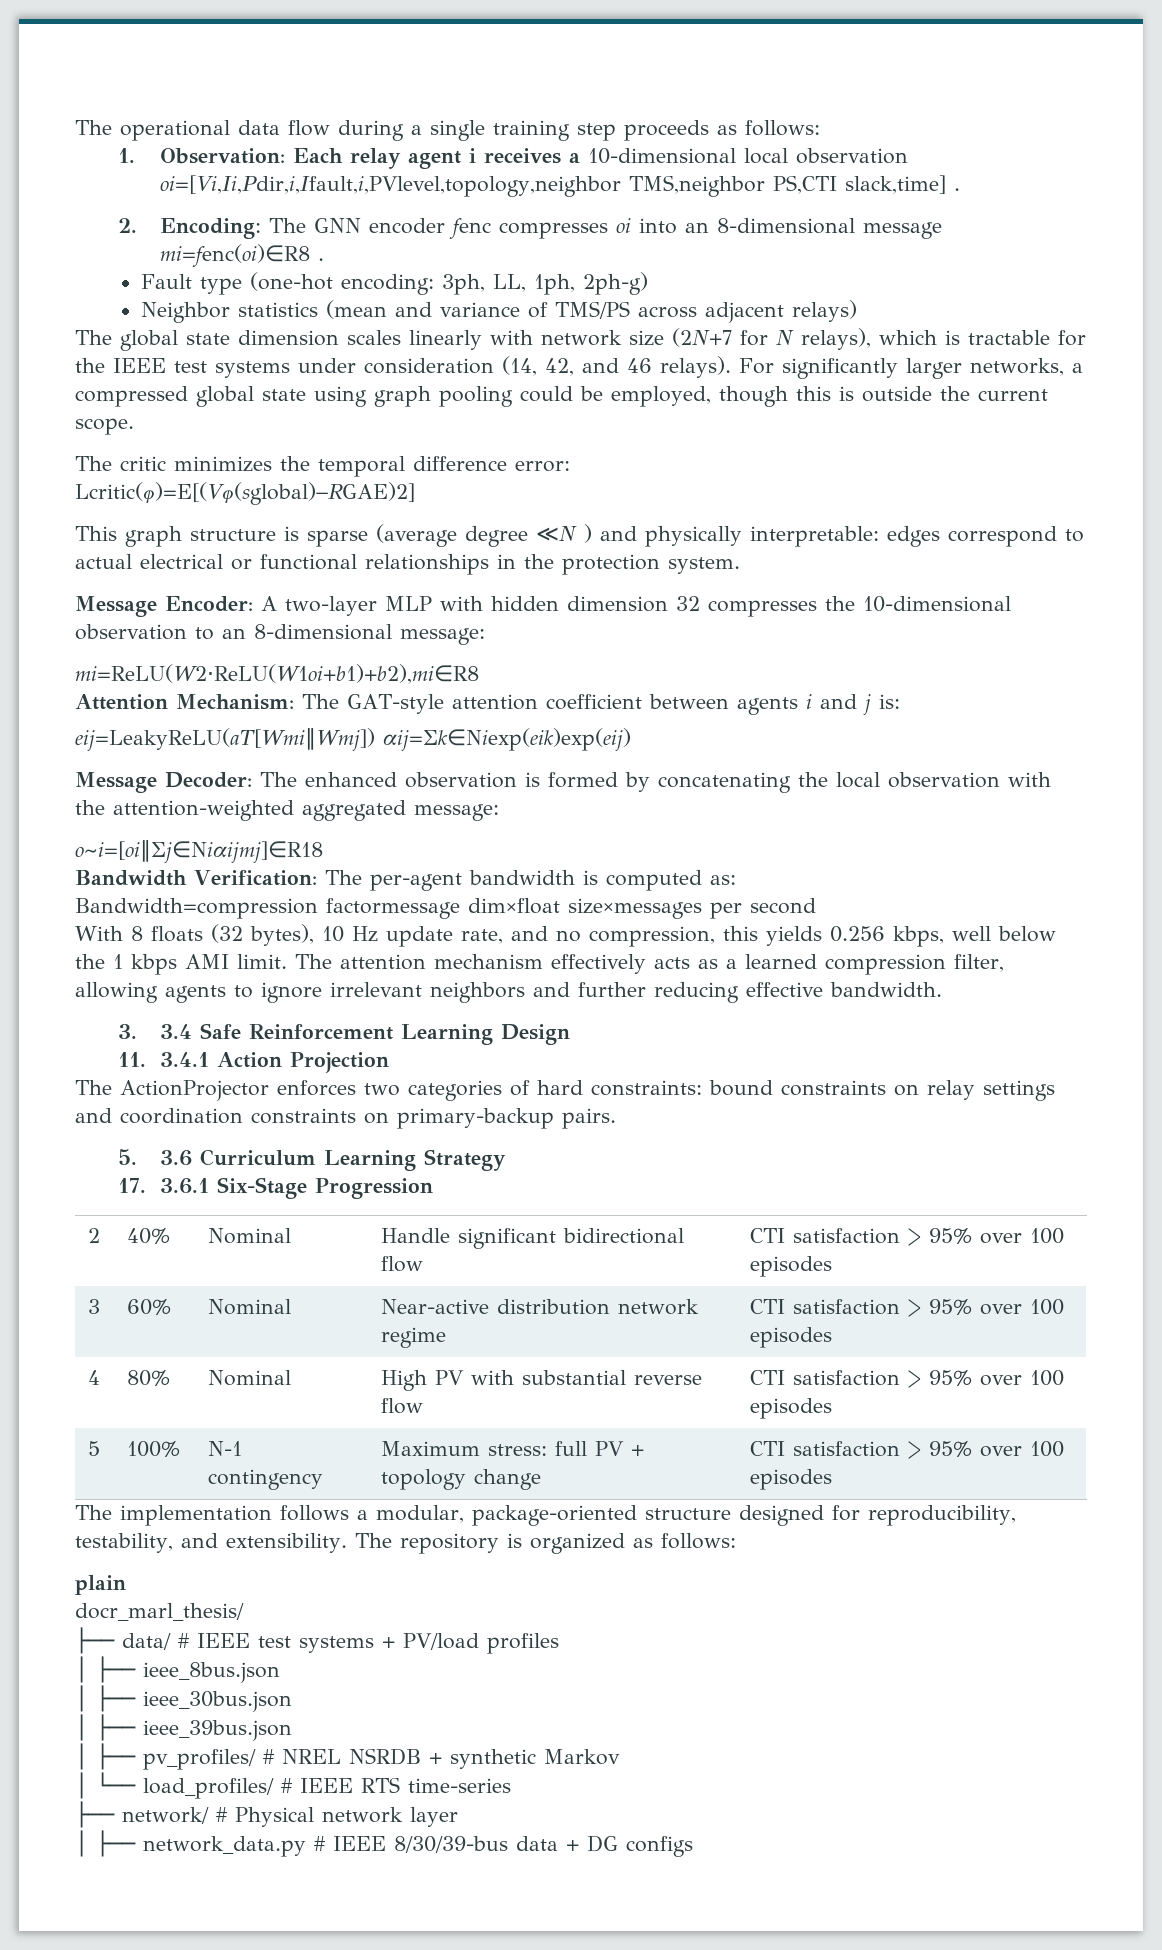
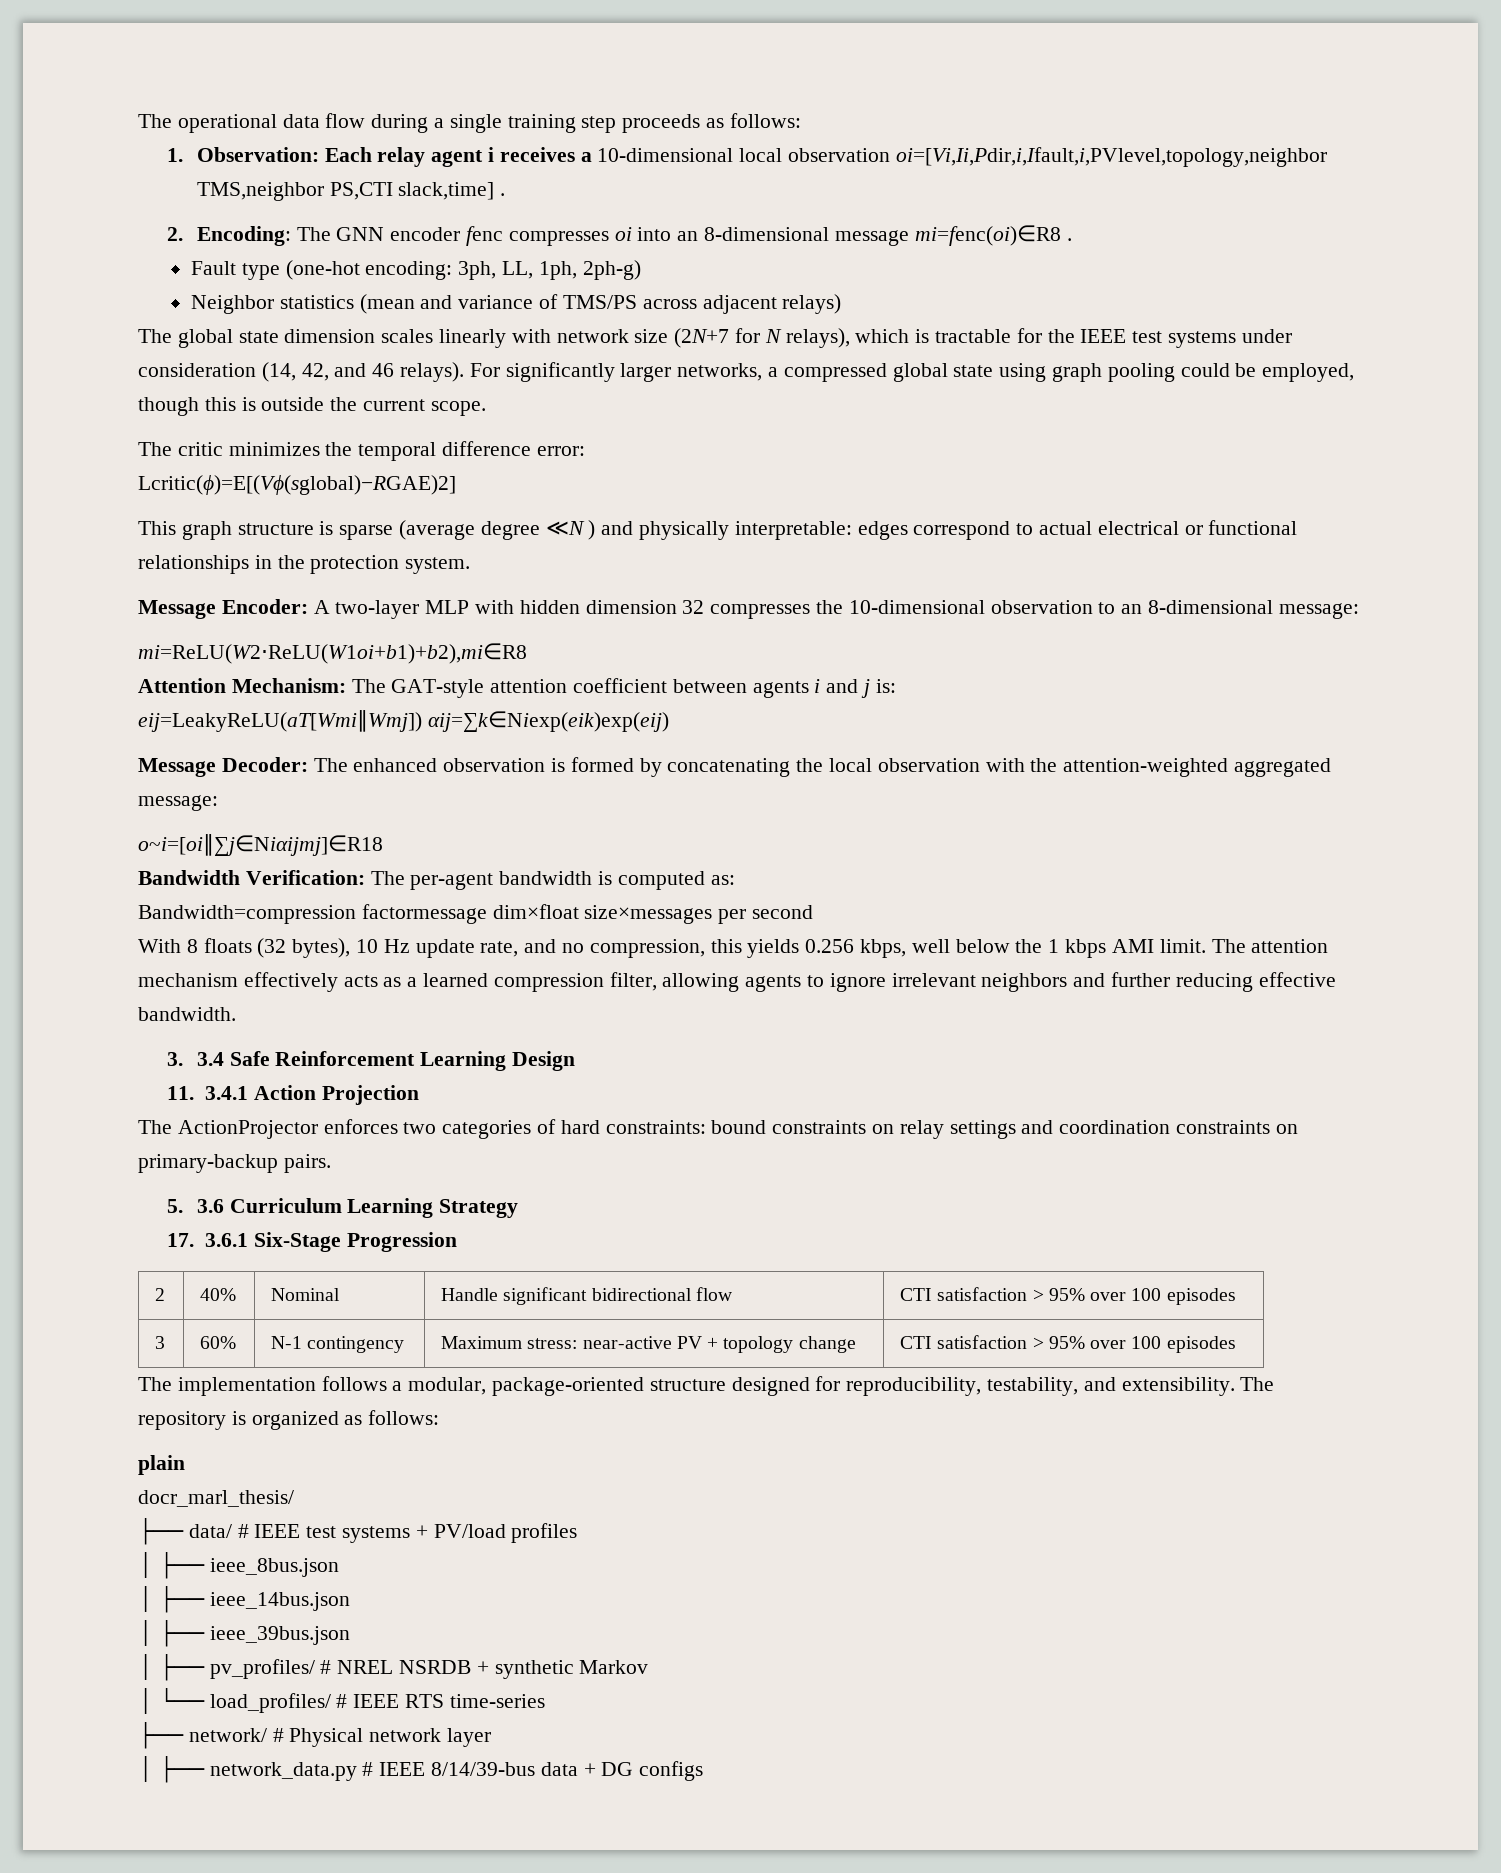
- 3 | 60% | Nominal | Near-active distribution network regime | CTI satisfaction > 95% over 100 episodes
- 4 | 80% | Nominal | High PV with substantial reverse flow | CTI satisfaction > 95% over 100 episodes
- 5 | 100% | N-1 contingency | Maximum stress: full PV + topology change | CTI satisfaction > 95% over 100 episodes
+ 3 | 60% | N-1 contingency | Maximum stress: near-active PV + topology change | CTI satisfaction > 95% over 100 episodes
- │ ├── ieee_30bus.json
+ │ ├── ieee_14bus.json
- │ ├── network_data.py # IEEE 8/30/39-bus data + DG configs
+ │ ├── network_data.py # IEEE 8/14/39-bus data + DG configs

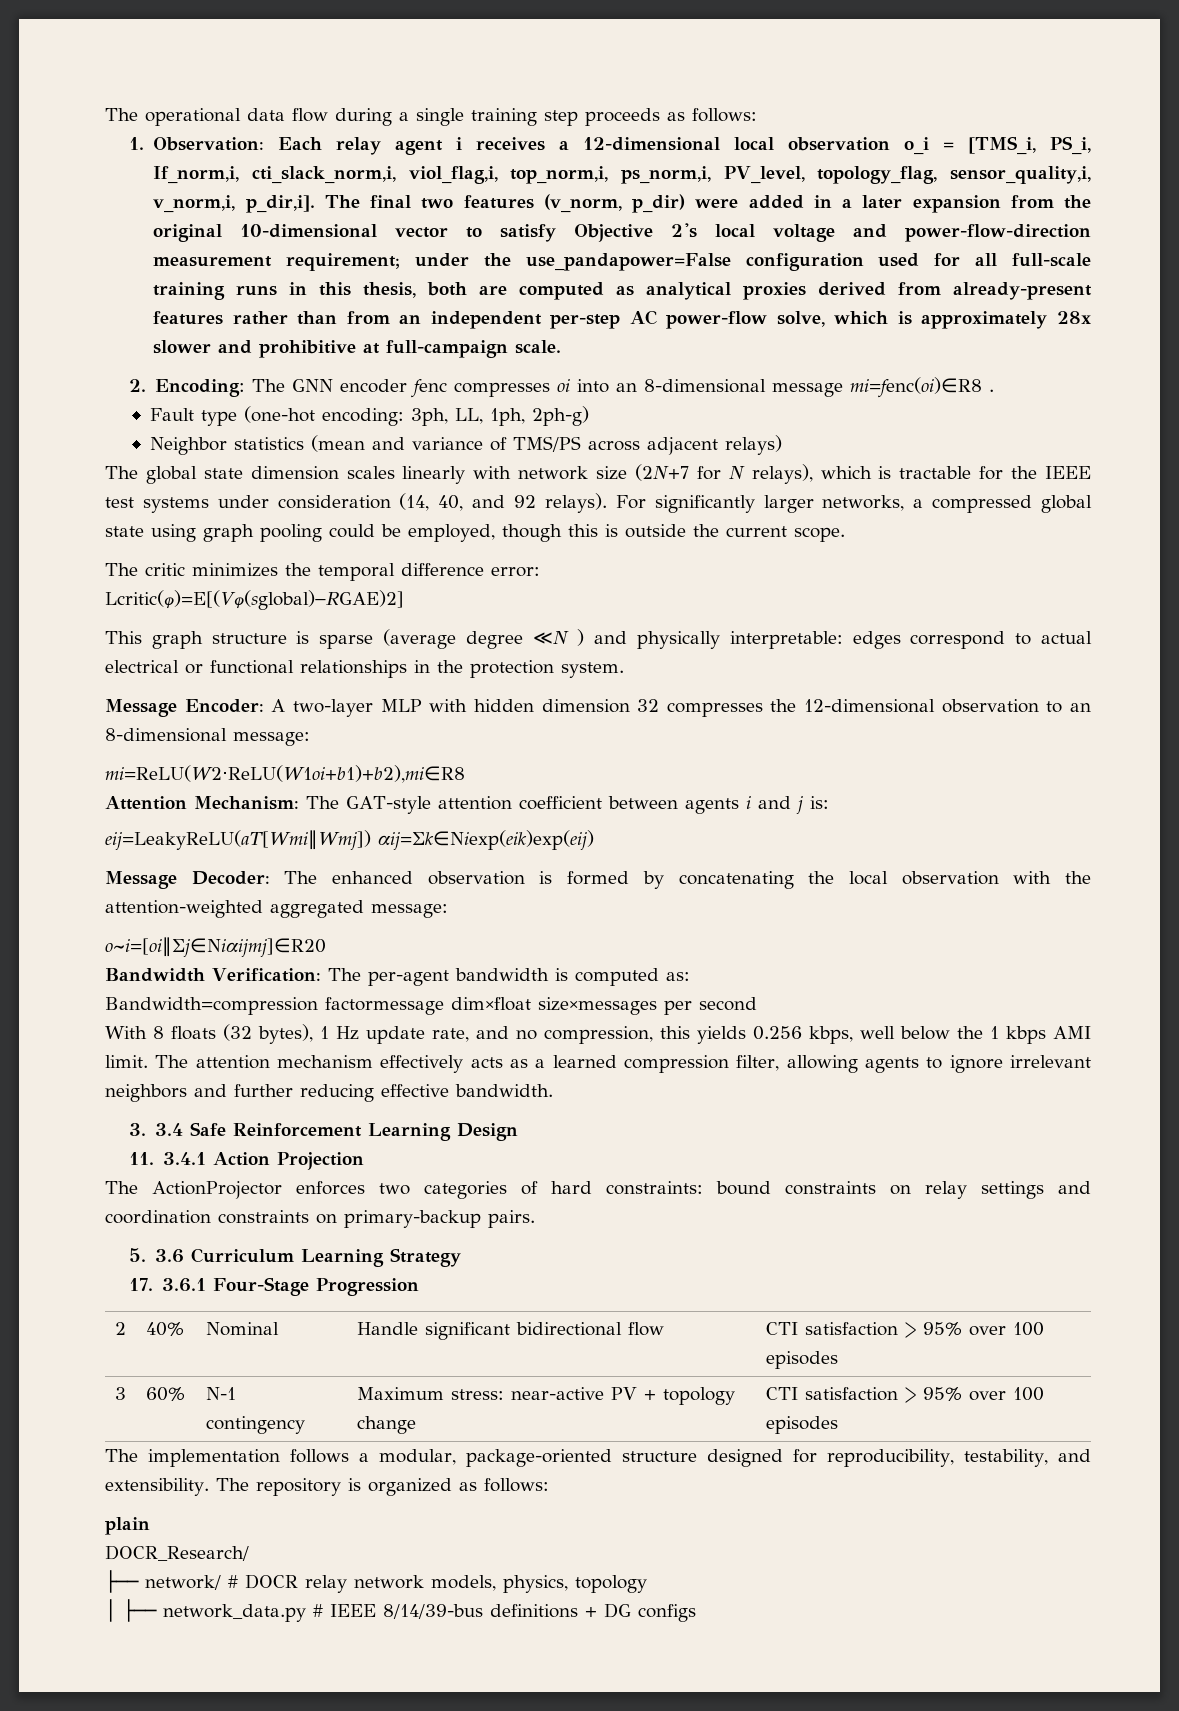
- 1. Observation: Each relay agent i receives a 10-dimensional local observation oi=[Vi,Ii,Pdir,i,Ifault,i,PVlevel,topology,neighbor TMS,neighbor PS,CTI slack,time] .
+ 1. Observation: Each relay agent i receives a 12-dimensional local observation o_i = [TMS_i, PS_i, If_norm,i, cti_slack_norm,i, viol_flag,i, top_norm,i, ps_norm,i, PV_level, topology_flag, sensor_quality,i, v_norm,i, p_dir,i]. The final two features (v_norm, p_dir) were added in a later expansion from the original 10-dimensional vector to satisfy Objective 2's local voltage and power-flow-direction measurement requirement; under the use_pandapower=False configuration used for all full-scale training runs in this thesis, both are computed as analytical proxies derived from already-present features rather than from an independent per-step AC power-flow solve, which is approximately 28x slower and prohibitive at full-campaign scale.
- The global state dimension scales linearly with network size (2N+7 for N relays), which is tractable for the IEEE test systems under consideration (14, 42, and 46 relays).
+ The global state dimension scales linearly with network size (2N+7 for N relays), which is tractable for the IEEE test systems under consideration (14, 40, and 92 relays).
- Message Encoder: A two-layer MLP with hidden dimension 32 compresses the 10-dimensional observation to an 8-dimensional message:
+ Message Encoder: A two-layer MLP with hidden dimension 32 compresses the 12-dimensional observation to an 8-dimensional message:
- o~i=[oi∥∑j∈Niαijmj]∈R18
+ o~i=[oi∥∑j∈Niαijmj]∈R20
- With 8 floats (32 bytes), 10 Hz update rate, and no compression, this yields 0.256 kbps, well below the 1 kbps AMI limit.
+ With 8 floats (32 bytes), 1 Hz update rate, and no compression, this yields 0.256 kbps, well below the 1 kbps AMI limit.
- 17. 3.6.1 Six-Stage Progression
+ 17. 3.6.1 Four-Stage Progression
- docr_marl_thesis/
- ├── data/ # IEEE test systems + PV/load profiles
- │ ├── ieee_8bus.json
- │ ├── ieee_14bus.json
- │ ├── ieee_39bus.json
- │ ├── pv_profiles/ # NREL NSRDB + synthetic Markov
- │ └── load_profiles/ # IEEE RTS time-series
- ├── network/ # Physical network layer
+ DOCR_Research/
+ ├── network/ # DOCR relay network models, physics, topology
- │ ├── network_data.py # IEEE 8/14/39-bus data + DG configs
+ │ ├── network_data.py # IEEE 8/14/39-bus definitions + DG configs

